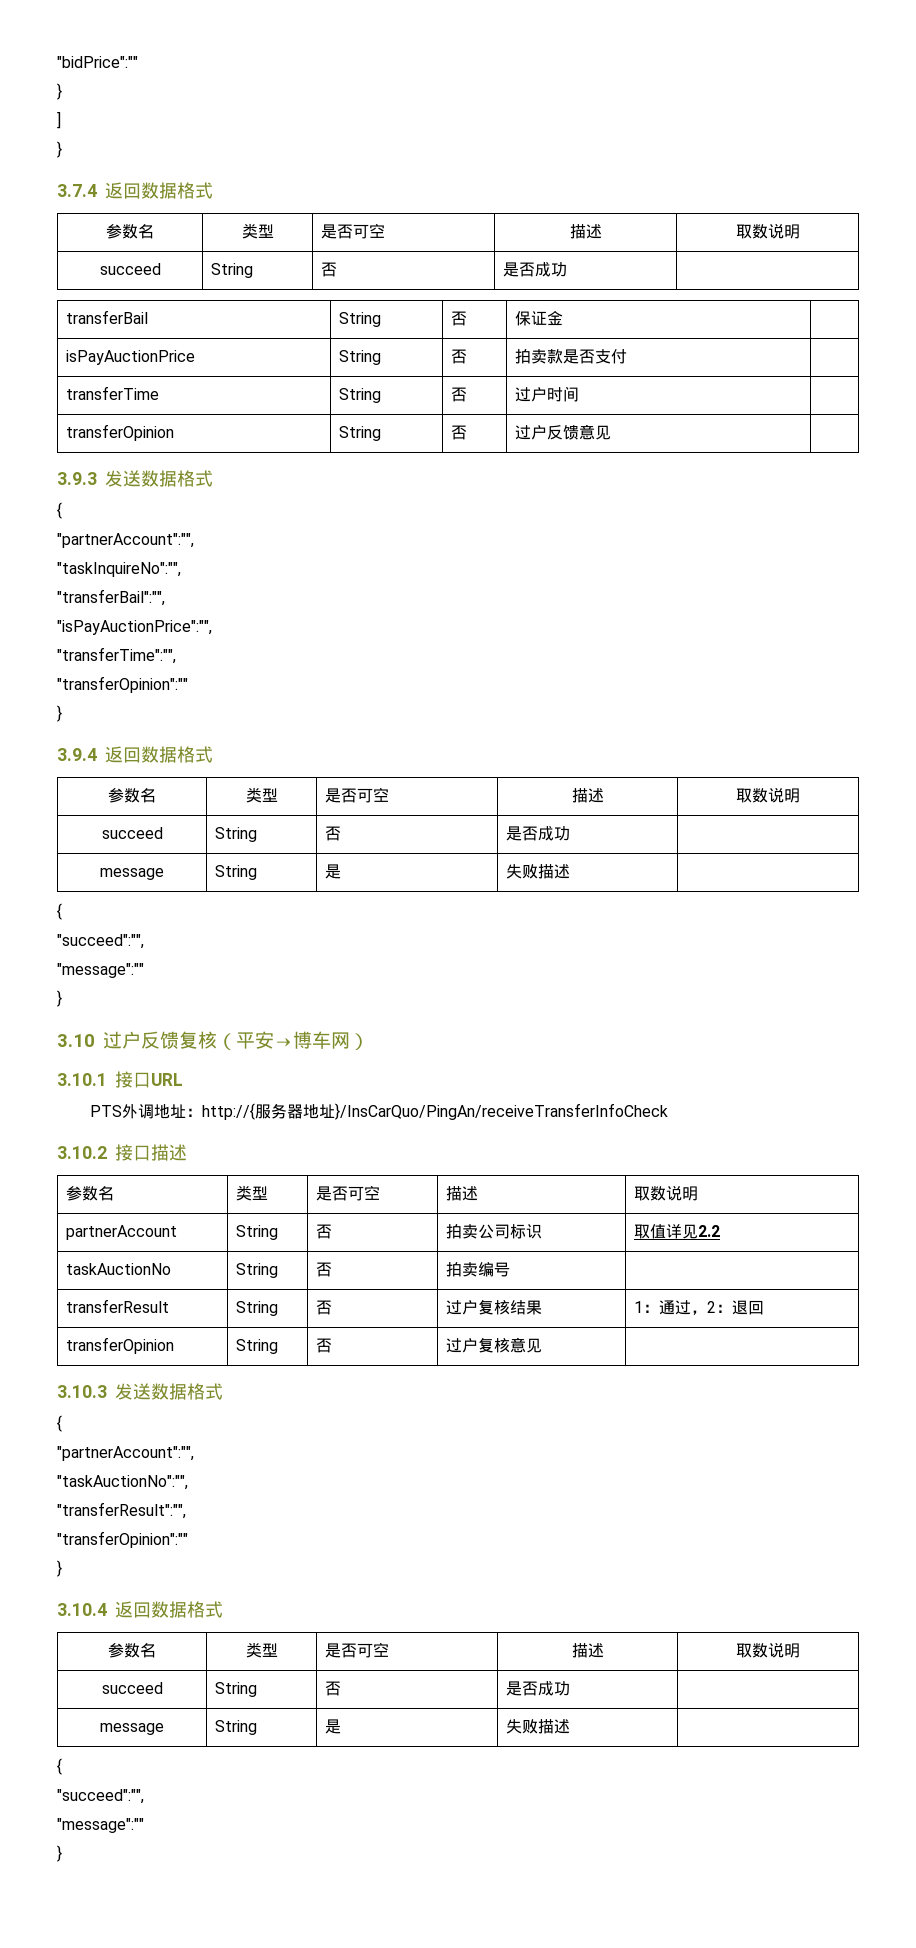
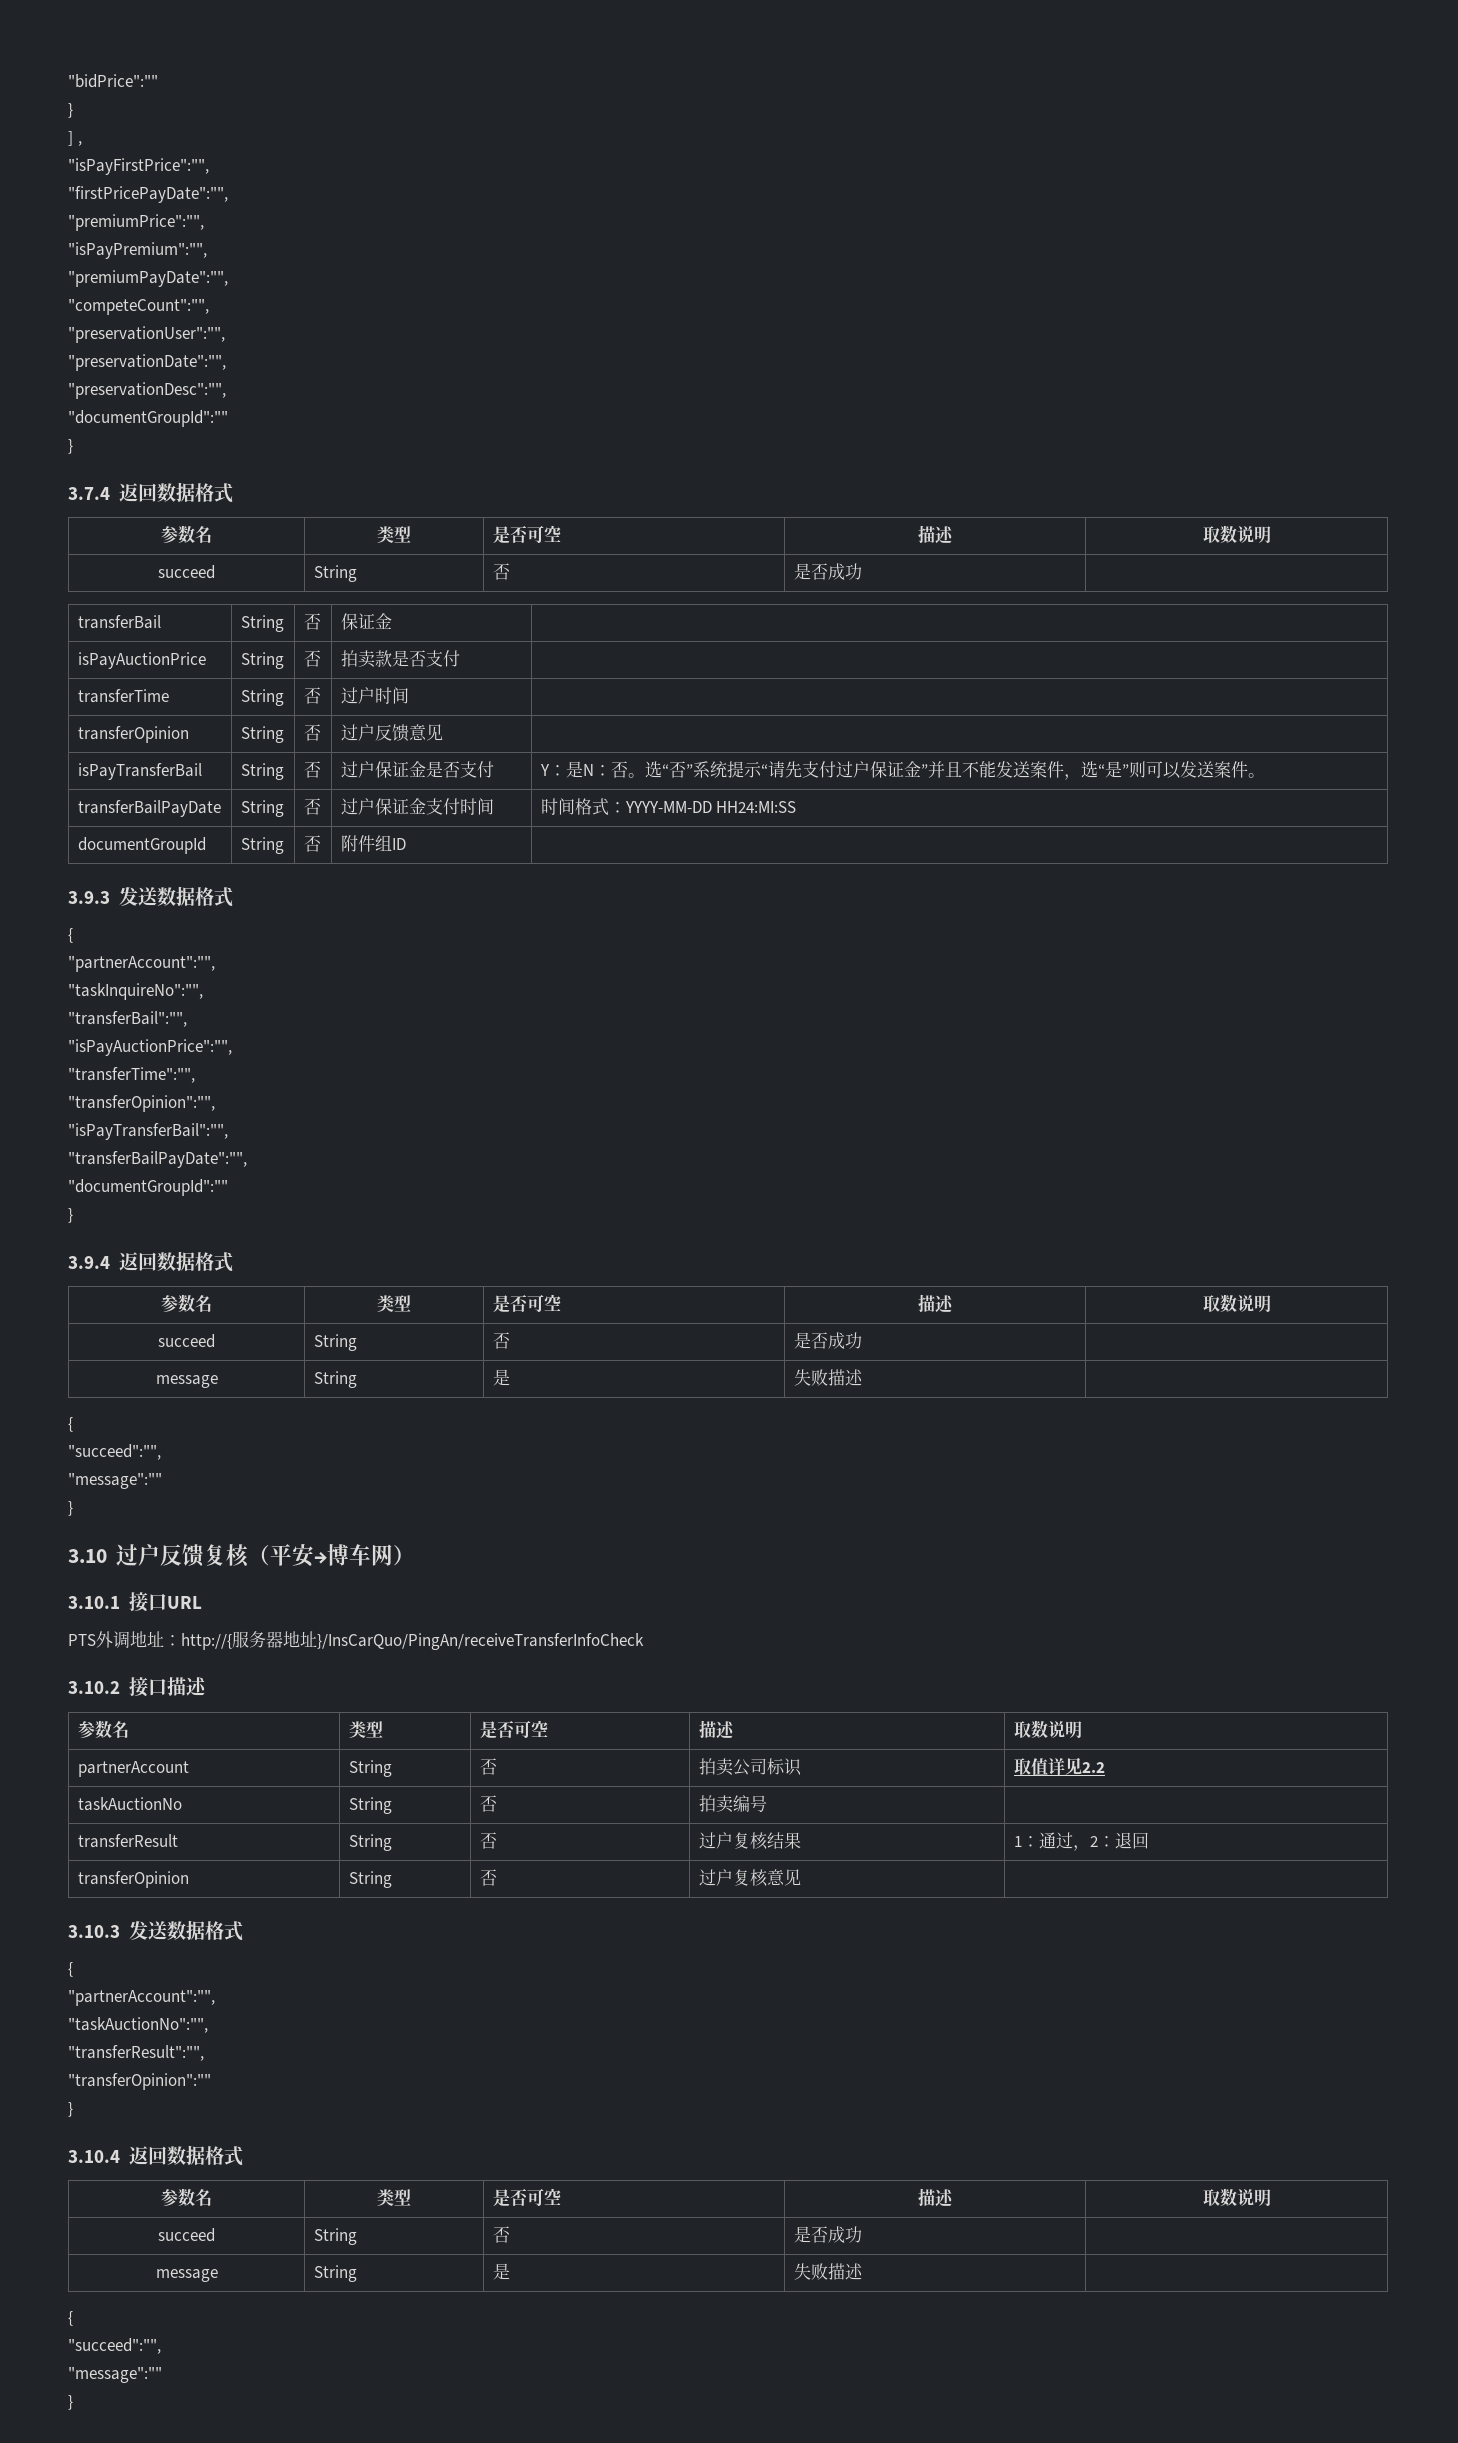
- ]
+ ] ,
+ "isPayFirstPrice":"",
+ "firstPricePayDate":"",
+ "premiumPrice":"",
+ "isPayPremium":"",
+ "premiumPayDate":"",
+ "competeCount":"",
+ "preservationUser":"",
+ "preservationDate":"",
+ "preservationDesc":"",
+ "documentGroupId":""
+ isPayTransferBail | String | 否 | 过户保证金是否支付 | Y：是N：否。选“否”系统提示“请先支付过户保证金”并且不能发送案件，选“是”则可以发送案件。
+ transferBailPayDate | String | 否 | 过户保证金支付时间 | 时间格式：YYYY-MM-DD HH24:MI:SS
+ documentGroupId | String | 否 | 附件组ID |
  "transferTime":"",
- "transferOpinion":""
+ "transferOpinion":"",
+ "isPayTransferBail":"",
+ "transferBailPayDate":"",
+ "documentGroupId":""

